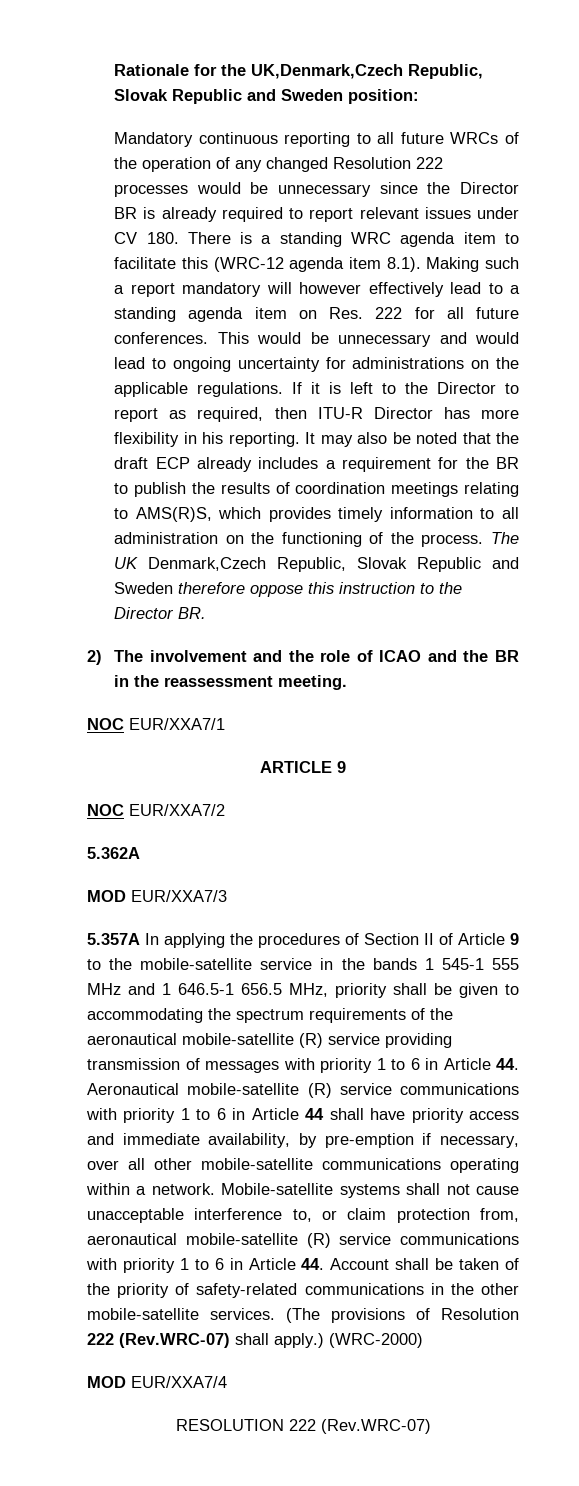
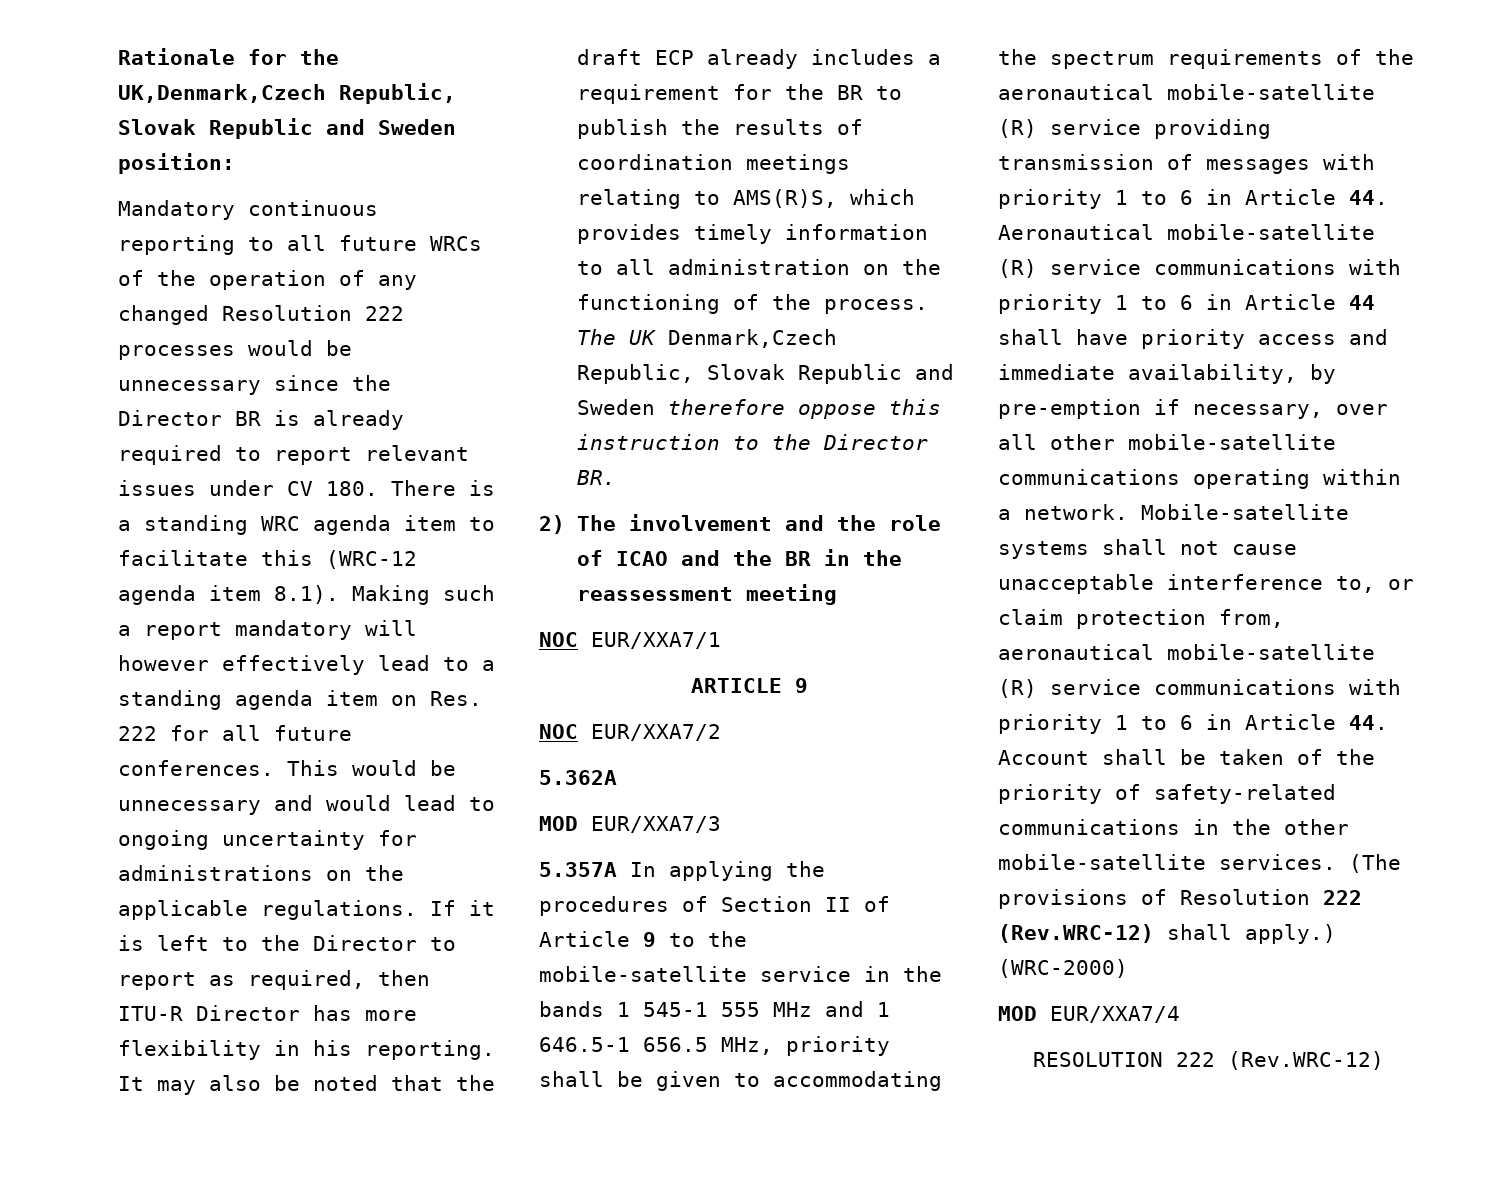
- 2) The involvement and the role of ICAO and the BR in the reassessment meeting.
+ 2) The involvement and the role of ICAO and the BR in the reassessment meeting
- (The provisions of Resolution 222 (Rev.WRC-07) shall apply.)
+ (The provisions of Resolution 222 (Rev.WRC-12) shall apply.)
- RESOLUTION 222 (Rev.WRC-07)
+ RESOLUTION 222 (Rev.WRC-12)

